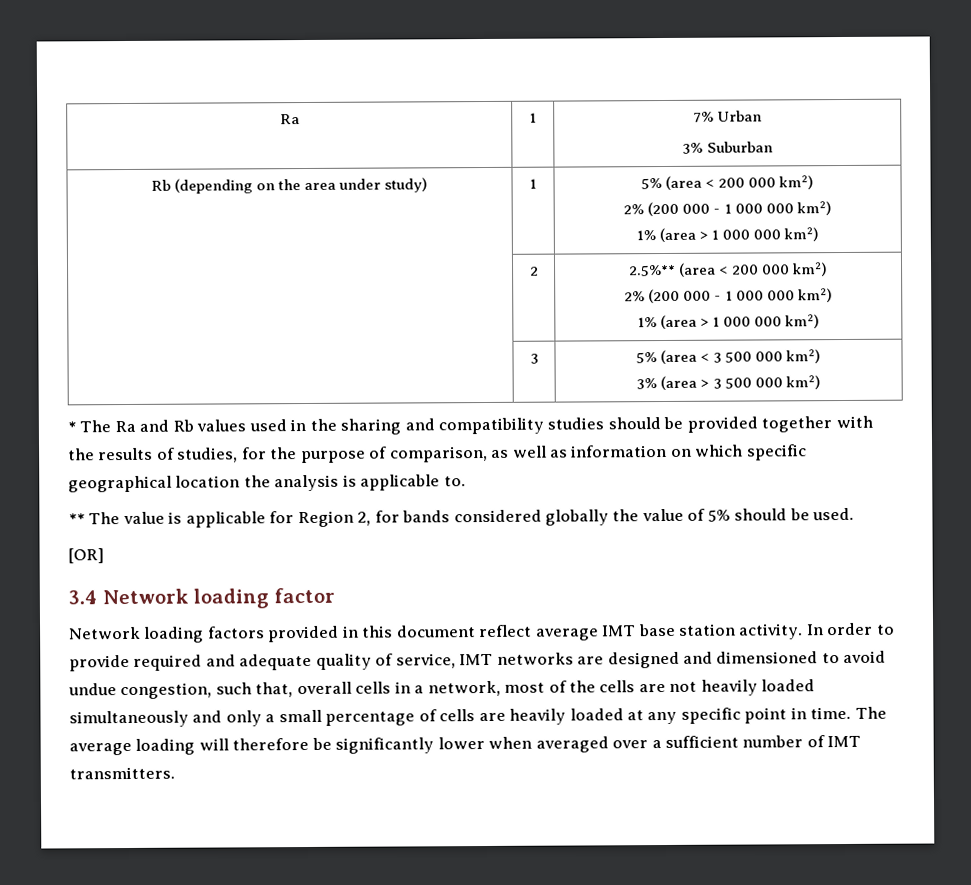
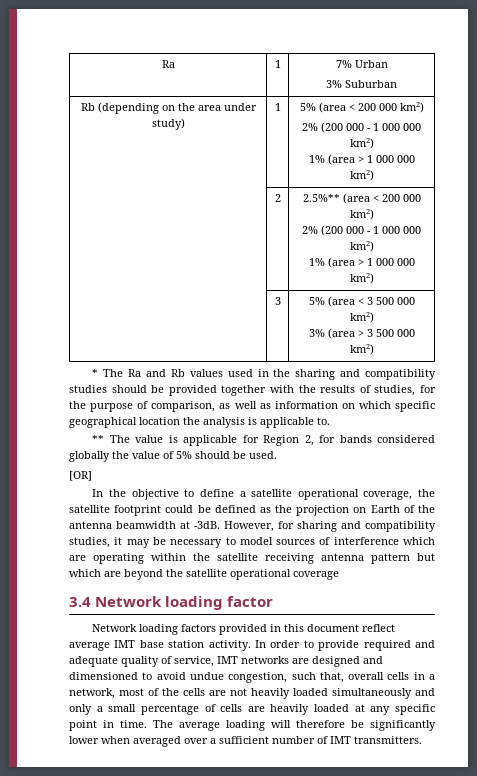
+ In the objective to define a satellite operational coverage, the satellite footprint could be defined as the projection on Earth of the antenna beamwidth at -3dB. However, for sharing and compatibility studies, it may be necessary to model sources of interference which are operating within the satellite receiving antenna pattern but which are beyond the satellite operational coverage

